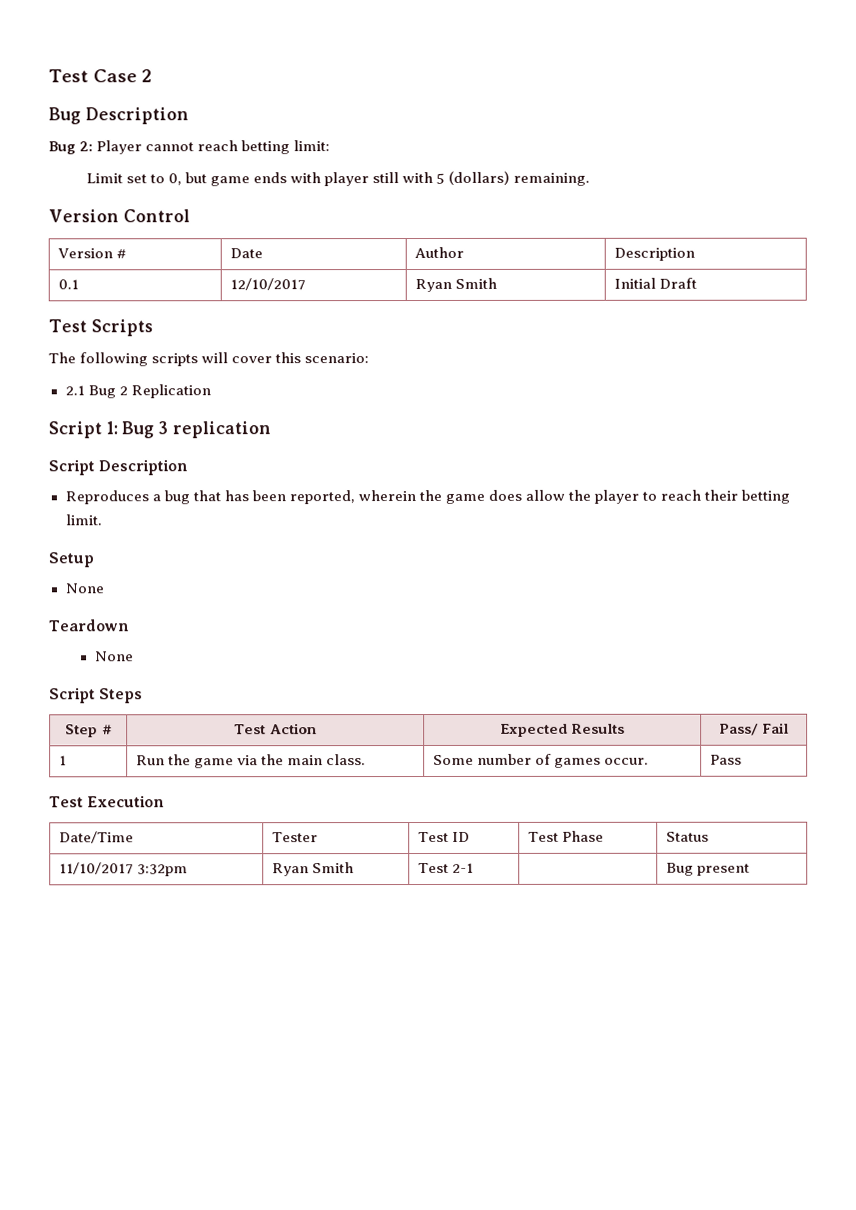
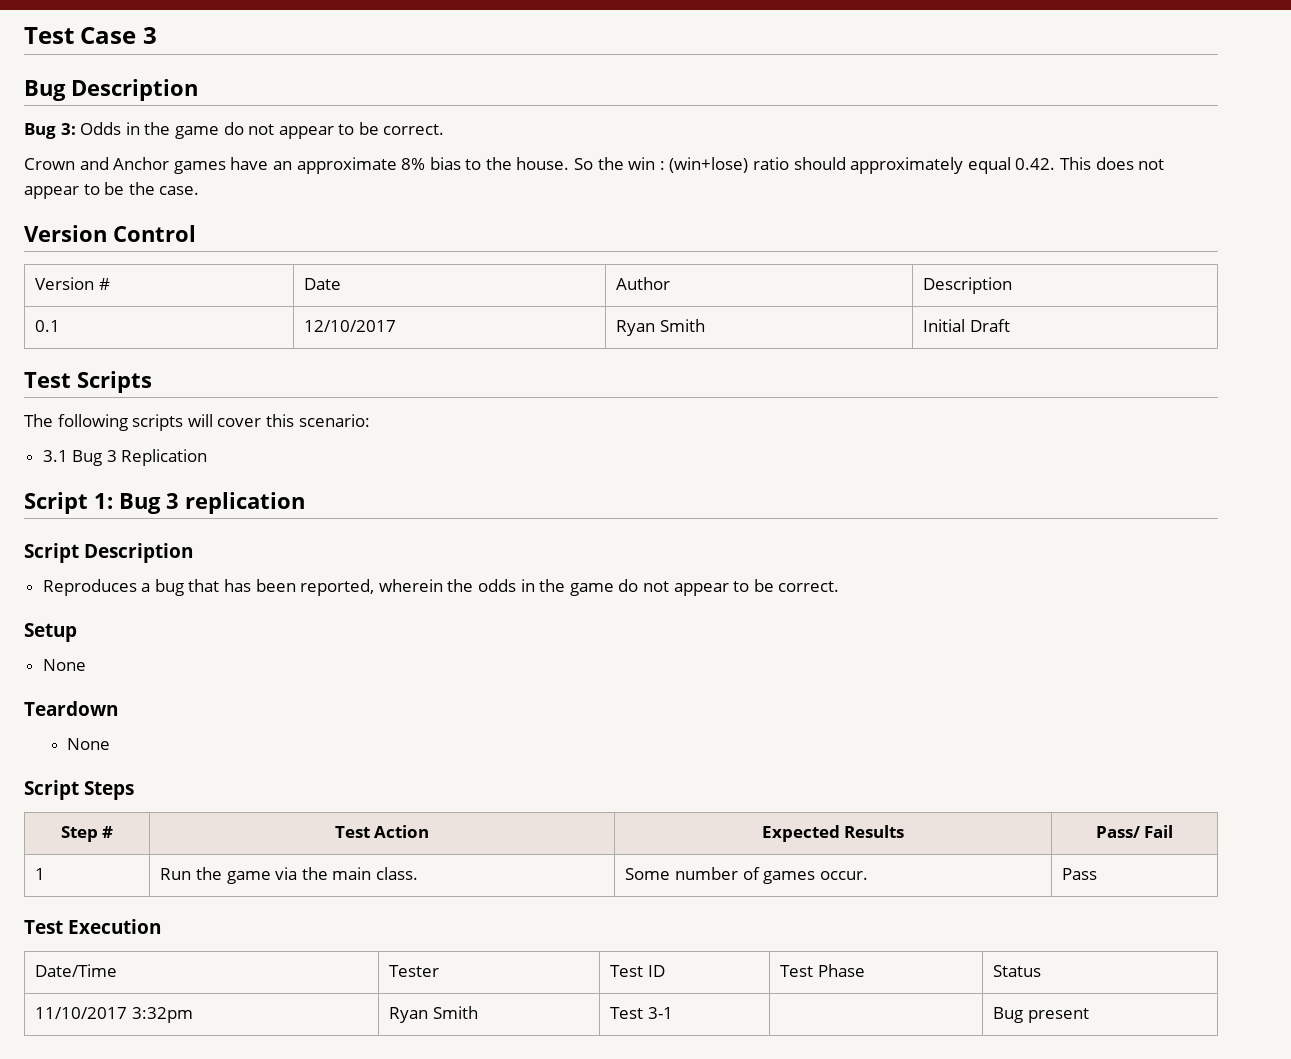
- Test Case 2
+ Test Case 3
- Bug 2: Player cannot reach betting limit:
- Limit set to 0, but game ends with player still with 5 (dollars) remaining.
+ Bug 3: Odds in the game do not appear to be correct.
+ Crown and Anchor games have an approximate 8% bias to the house. So the win : (win+lose) ratio should approximately equal 0.42. This does not appear to be the case.
- 2.1 Bug 2 Replication
+ 3.1 Bug 3 Replication
- Reproduces a bug that has been reported, wherein the game does allow the player to reach their betting limit.
+ Reproduces a bug that has been reported, wherein the odds in the game do not appear to be correct.
- 11/10/2017 3:32pm | Ryan Smith | Test 2-1 | | Bug present
+ 11/10/2017 3:32pm | Ryan Smith | Test 3-1 | | Bug present

